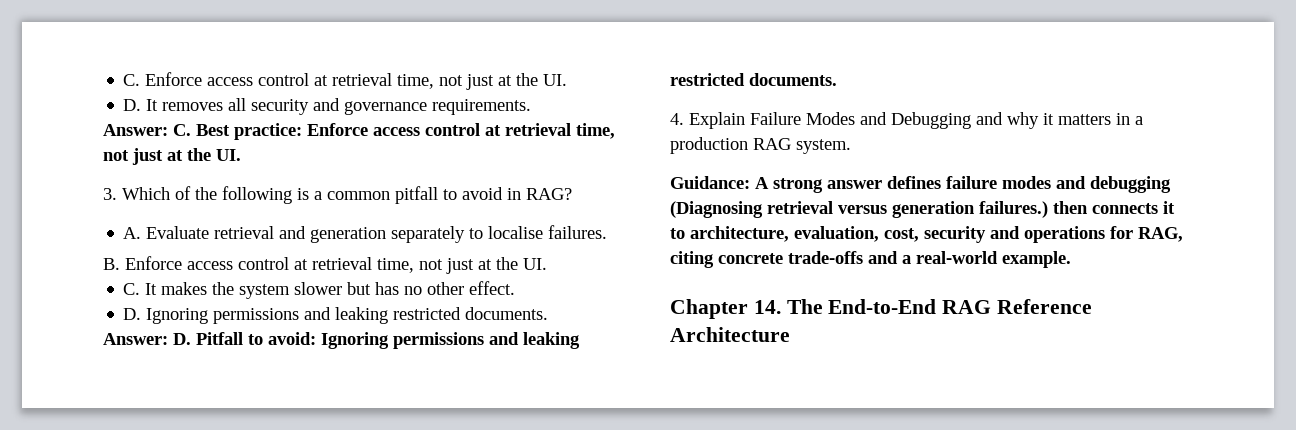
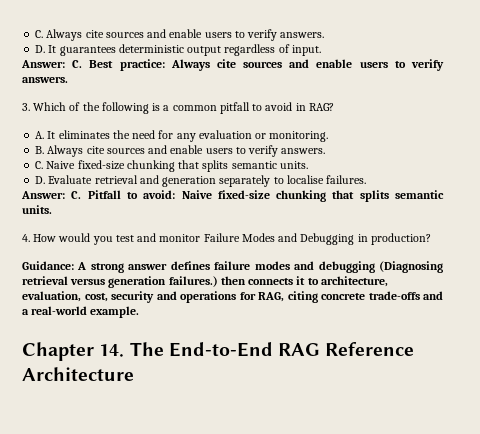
- C. Enforce access control at retrieval time, not just at the UI.
- D. It removes all security and governance requirements.
- Answer: C. Best practice: Enforce access control at retrieval time, not just at the UI.
+ C. Always cite sources and enable users to verify answers.
+ D. It guarantees deterministic output regardless of input.
+ Answer: C. Best practice: Always cite sources and enable users to verify answers.
- A. Evaluate retrieval and generation separately to localise failures.
+ A. It eliminates the need for any evaluation or monitoring.
+ B. Always cite sources and enable users to verify answers.
+ C. Naive fixed-size chunking that splits semantic units.
+ D. Evaluate retrieval and generation separately to localise failures.
- B. Enforce access control at retrieval time, not just at the UI.
- C. It makes the system slower but has no other effect.
- D. Ignoring permissions and leaking restricted documents.
- Answer: D. Pitfall to avoid: Ignoring permissions and leaking restricted documents.
- 4. Explain Failure Modes and Debugging and why it matters in a production RAG system.
+ Answer: C. Pitfall to avoid: Naive fixed-size chunking that splits semantic units.
+ 4. How would you test and monitor Failure Modes and Debugging in production?

